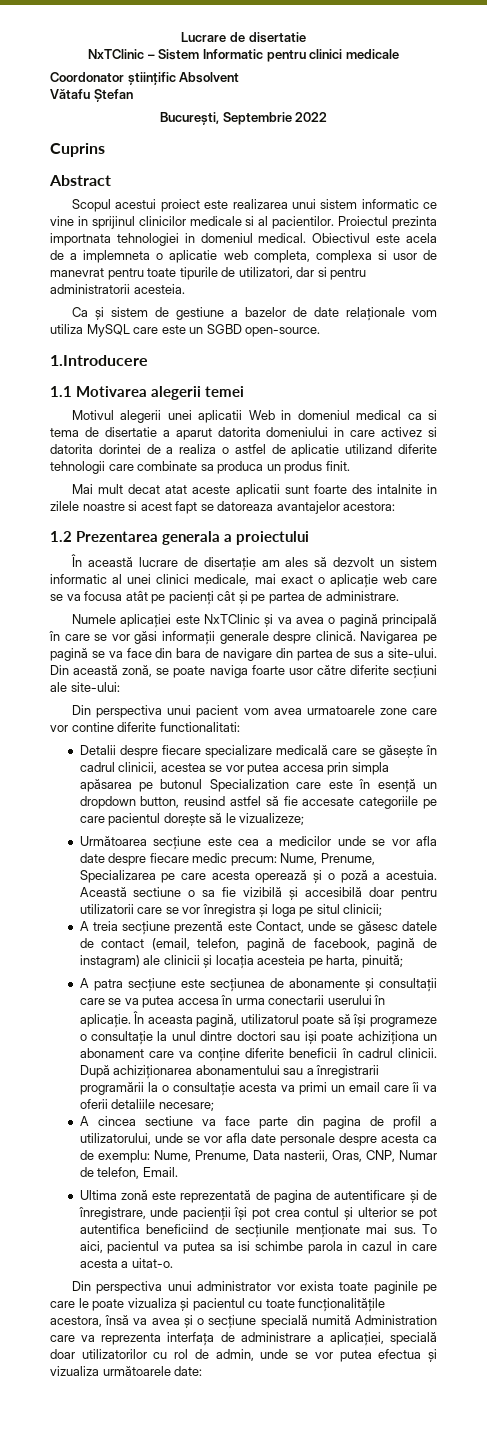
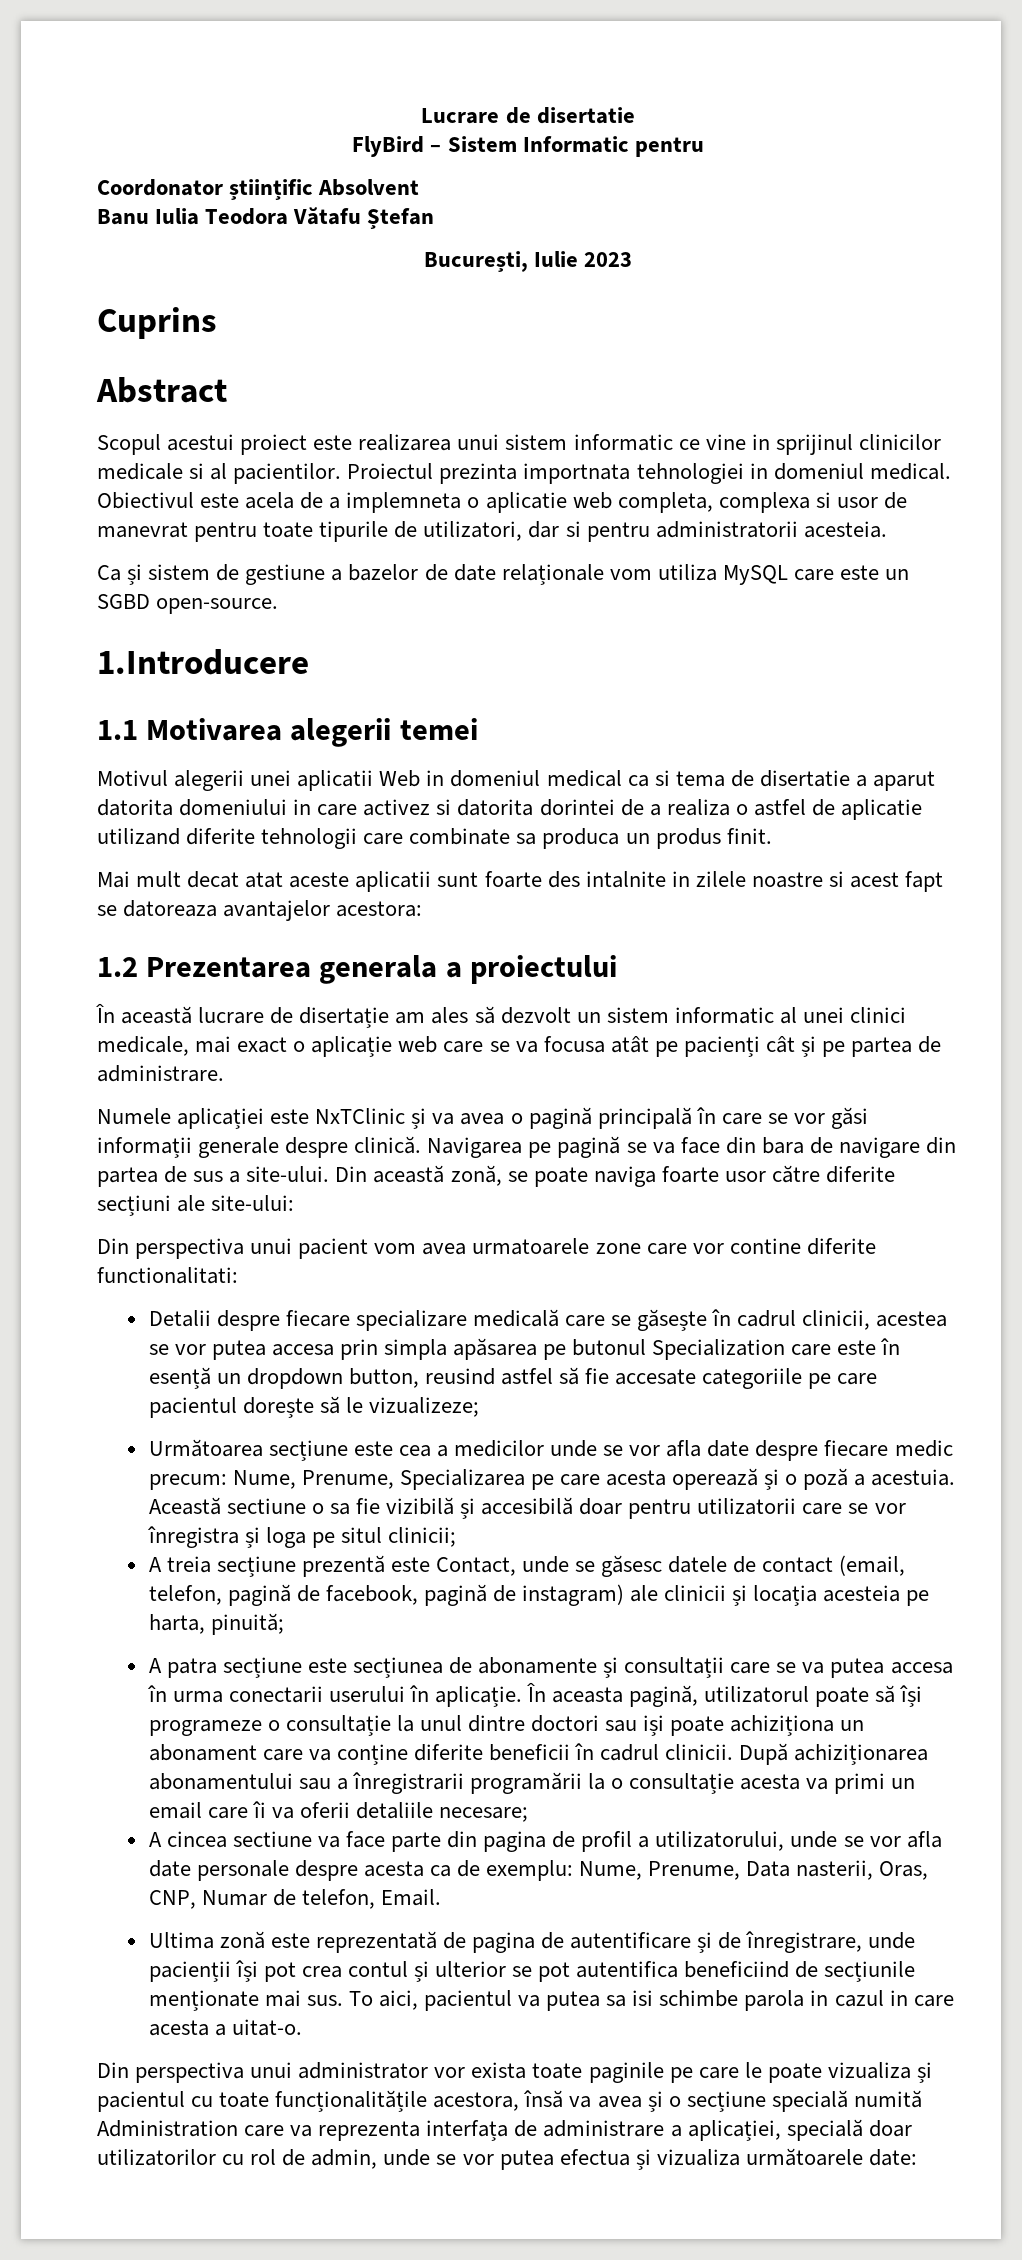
- NxTClinic – Sistem Informatic pentru clinici medicale
+ FlyBird – Sistem Informatic pentru
- Vătafu Ștefan
+ Banu Iulia Teodora Vătafu Ștefan
- București, Septembrie 2022
+ București, Iulie 2023

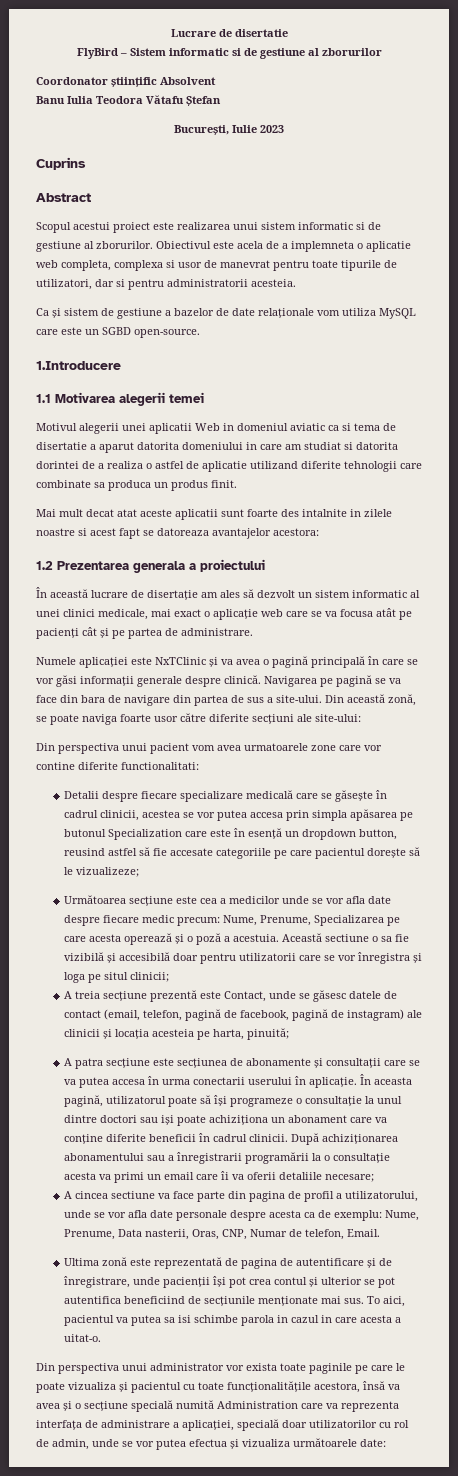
- FlyBird – Sistem Informatic pentru
+ FlyBird – Sistem informatic si de gestiune al zborurilor
- Scopul acestui proiect este realizarea unui sistem informatic ce vine in sprijinul clinicilor medicale si al pacientilor. Proiectul prezinta importnata tehnologiei in domeniul medical.
+ Scopul acestui proiect este realizarea unui sistem informatic si de gestiune al zborurilor.
- Motivul alegerii unei aplicatii Web in domeniul medical ca si tema de disertatie a aparut datorita domeniului in care activez si datorita dorintei de a realiza o astfel de aplicatie utilizand diferite tehnologii care combinate sa produca un produs finit.
+ Motivul alegerii unei aplicatii Web in domeniul aviatic ca si tema de disertatie a aparut datorita domeniului in care am studiat si datorita dorintei de a realiza o astfel de aplicatie utilizand diferite tehnologii care combinate sa produca un produs finit.

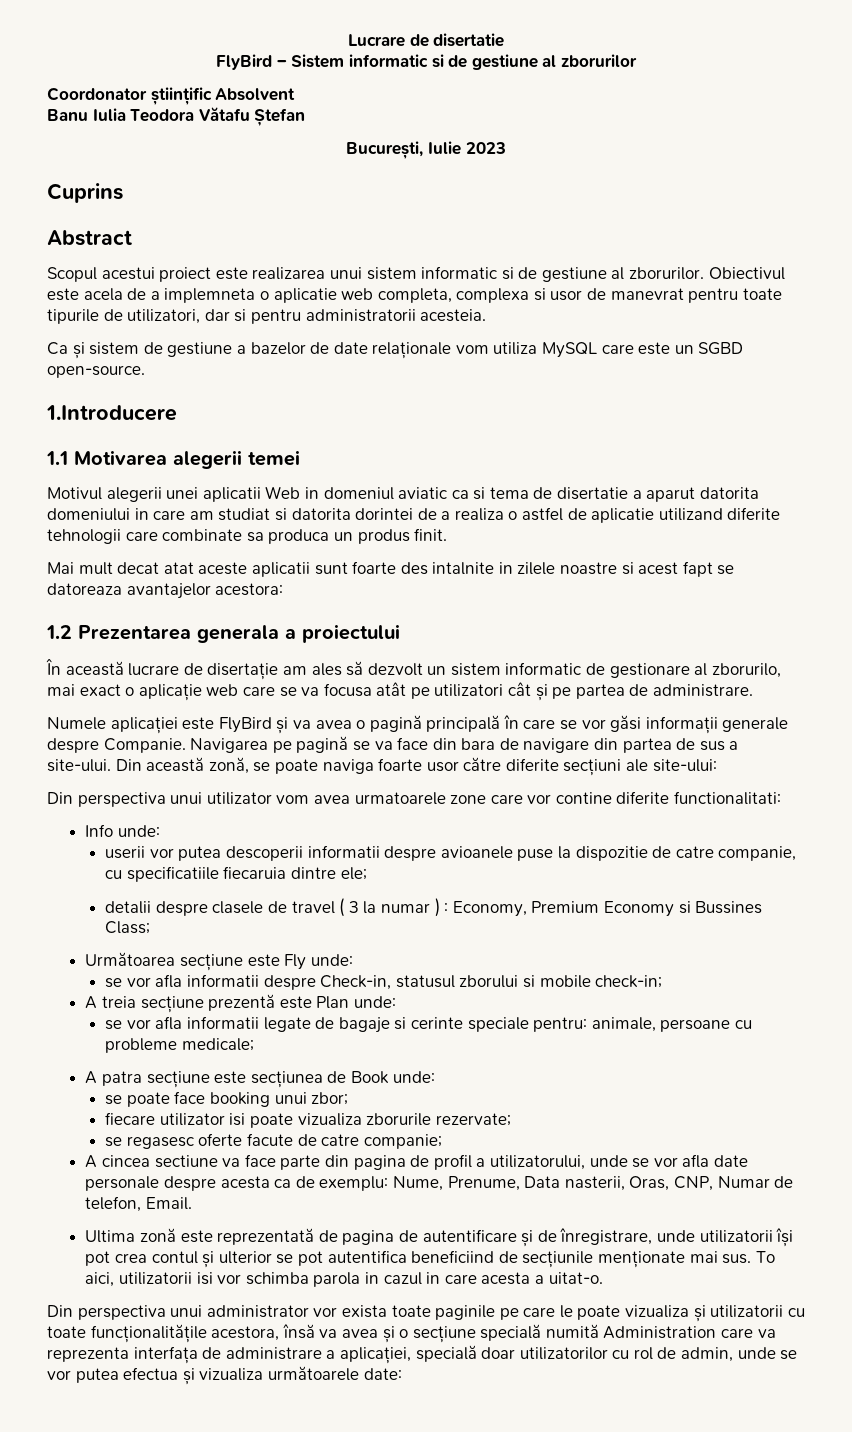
- În această lucrare de disertație am ales să dezvolt un sistem informatic al unei clinici medicale, mai exact o aplicație web care se va focusa atât pe pacienți cât și pe partea de administrare.
+ În această lucrare de disertație am ales să dezvolt un sistem informatic de gestionare al zborurilo, mai exact o aplicație web care se va focusa atât pe utilizatori cât și pe partea de administrare.
- Numele aplicației este NxTClinic și va avea o pagină principală în care se vor găsi informații generale despre clinică.
+ Numele aplicației este FlyBird și va avea o pagină principală în care se vor găsi informații generale despre Companie.
- Din perspectiva unui pacient vom avea urmatoarele zone care vor contine diferite functionalitati:
+ Din perspectiva unui utilizator vom avea urmatoarele zone care vor contine diferite functionalitati:
- Detalii despre fiecare specializare medicală care se găsește în cadrul clinicii, acestea se vor putea accesa prin simpla apăsarea pe butonul Specialization care este în esență un dropdown button, reusind astfel să fie accesate categoriile pe care pacientul dorește să le vizualizeze;
- Următoarea secțiune este cea a medicilor unde se vor afla date despre fiecare medic precum: Nume, Prenume, Specializarea pe care acesta operează și o poză a acestuia. Această sectiune o sa fie vizibilă și accesibilă doar pentru utilizatorii care se vor înregistra și loga pe situl clinicii;
+ Info unde:
+ userii vor putea descoperii informatii despre avioanele puse la dispozitie de catre companie, cu specificatiile fiecaruia dintre ele;
+ detalii despre clasele de travel ( 3 la numar ) : Economy, Premium Economy si Bussines Class;
+ Următoarea secțiune este Fly unde:
+ se vor afla informatii despre Check-in, statusul zborului si mobile check-in;
- A treia secțiune prezentă este Contact, unde se găsesc datele de contact (email, telefon, pagină de facebook, pagină de instagram) ale clinicii și locația acesteia pe harta, pinuită;
+ A treia secțiune prezentă este Plan unde:
+ se vor afla informatii legate de bagaje si cerinte speciale pentru: animale, persoane cu probleme medicale;
- A patra secțiune este secțiunea de abonamente și consultații care se va putea accesa în urma conectarii userului în aplicație. În aceasta pagină, utilizatorul poate să își programeze o consultație la unul dintre doctori sau iși poate achiziționa un abonament care va conține diferite beneficii în cadrul clinicii. După achiziționarea abonamentului sau a înregistrarii programării la o consultație acesta va primi un email care îi va oferii detaliile necesare;
+ A patra secțiune este secțiunea de Book unde:
+ se poate face booking unui zbor;
+ fiecare utilizator isi poate vizualiza zborurile rezervate;
+ se regasesc oferte facute de catre companie;
- Ultima zonă este reprezentată de pagina de autentificare și de înregistrare, unde pacienții își pot crea contul și ulterior se pot autentifica beneficiind de secțiunile menționate mai sus.
+ Ultima zonă este reprezentată de pagina de autentificare și de înregistrare, unde utilizatorii își pot crea contul și ulterior se pot autentifica beneficiind de secțiunile menționate mai sus.
- To aici, pacientul va putea sa isi schimbe parola in cazul in care acesta a uitat-o.
+ To aici, utilizatorii isi vor schimba parola in cazul in care acesta a uitat-o.
- Din perspectiva unui administrator vor exista toate paginile pe care le poate vizualiza și pacientul cu toate funcționalitățile acestora, însă va avea și o secțiune specială numită Administration care va reprezenta interfața de administrare a aplicației, specială doar utilizatorilor cu rol de admin, unde se vor putea efectua și vizualiza următoarele date:
+ Din perspectiva unui administrator vor exista toate paginile pe care le poate vizualiza și utilizatorii cu toate funcționalitățile acestora, însă va avea și o secțiune specială numită Administration care va reprezenta interfața de administrare a aplicației, specială doar utilizatorilor cu rol de admin, unde se vor putea efectua și vizualiza următoarele date:

